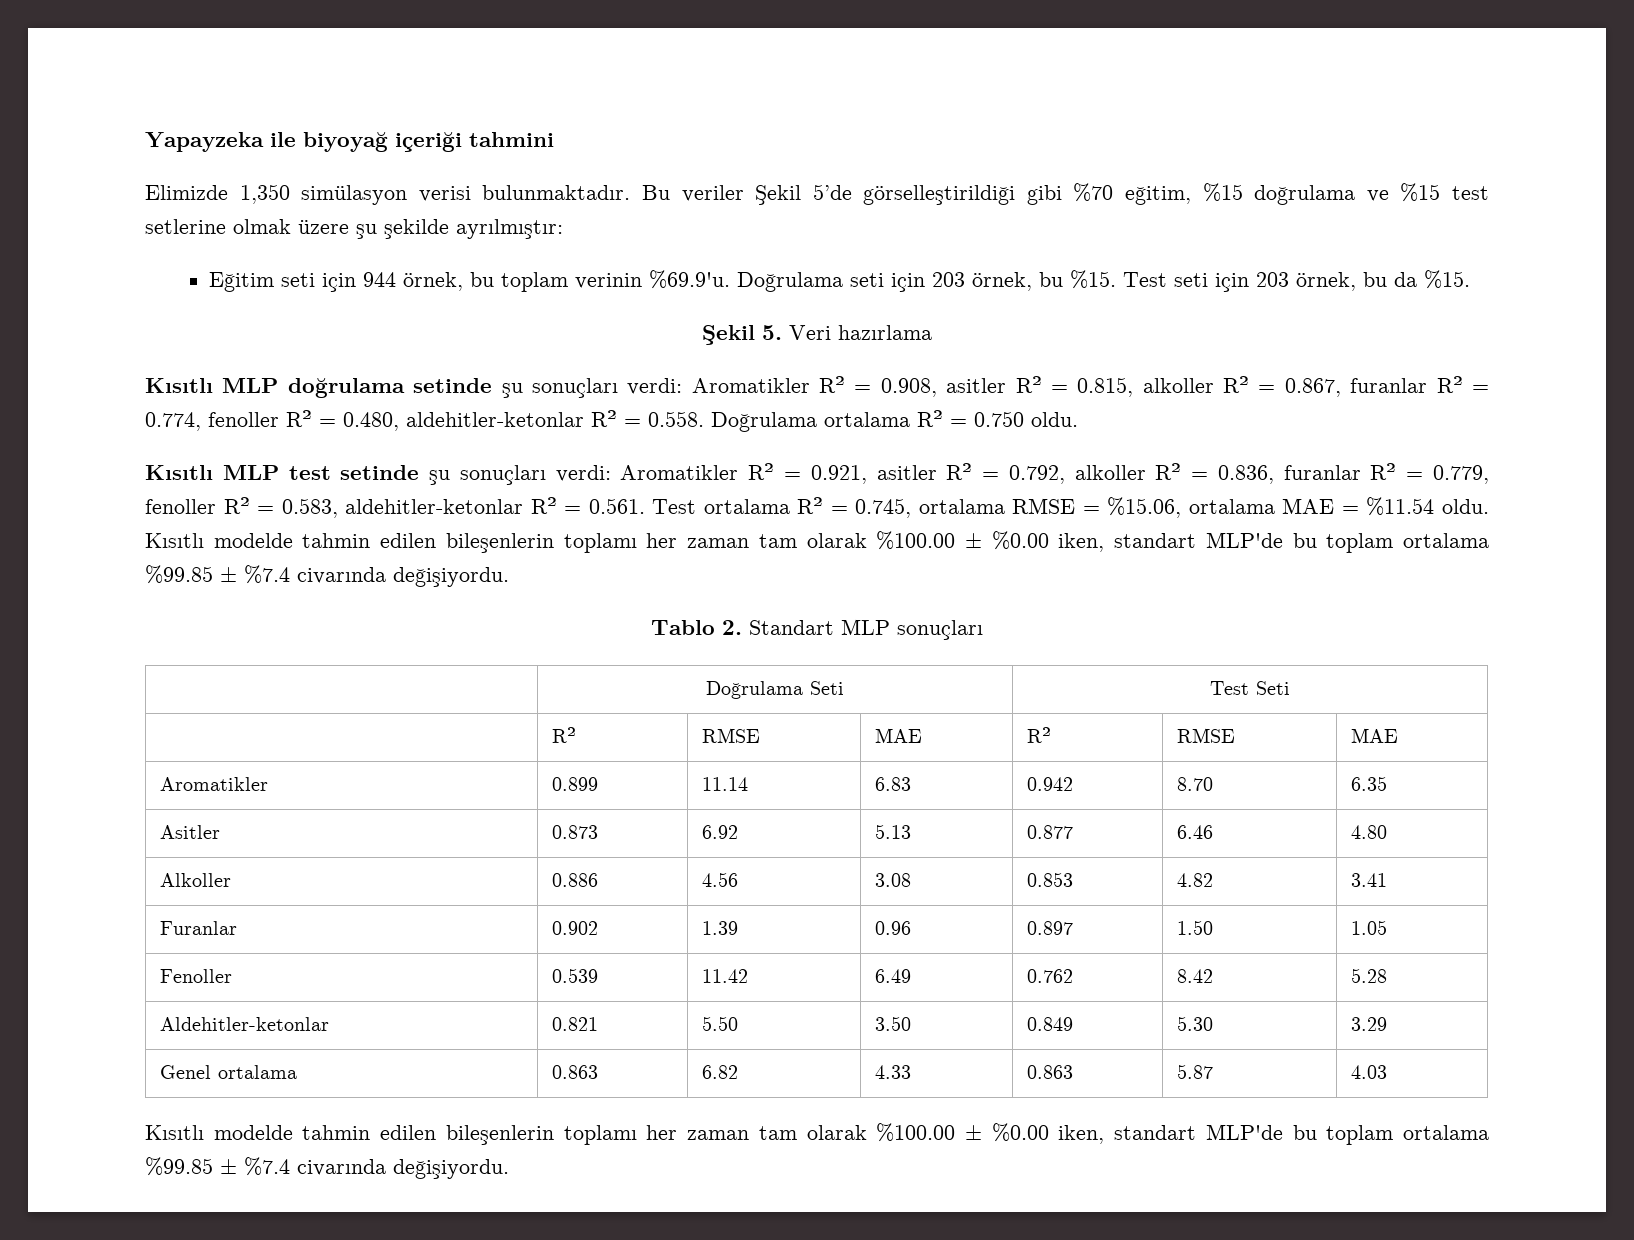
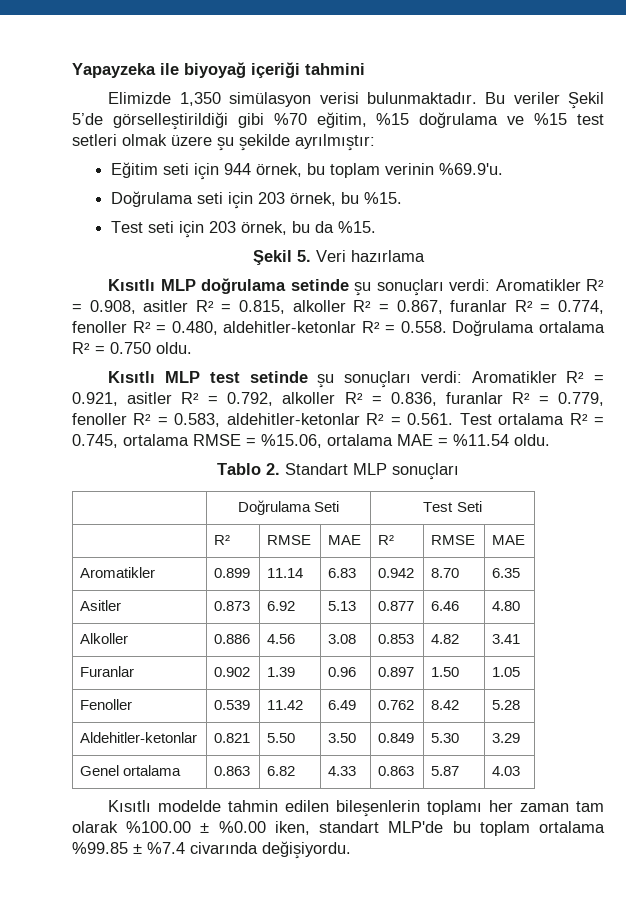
- Bu veriler Şekil 5’de görselleştirildiği gibi %70 eğitim, %15 doğrulama ve %15 test setlerine olmak üzere şu şekilde ayrılmıştır:
+ Bu veriler Şekil 5’de görselleştirildiği gibi %70 eğitim, %15 doğrulama ve %15 test setleri olmak üzere şu şekilde ayrılmıştır:
- Eğitim seti için 944 örnek, bu toplam verinin %69.9'u. Doğrulama seti için 203 örnek, bu %15. Test seti için 203 örnek, bu da %15.
+ Eğitim seti için 944 örnek, bu toplam verinin %69.9'u.
+ Doğrulama seti için 203 örnek, bu %15.
+ Test seti için 203 örnek, bu da %15.
- Kısıtlı MLP test setinde şu sonuçları verdi: Aromatikler R² = 0.921, asitler R² = 0.792, alkoller R² = 0.836, furanlar R² = 0.779, fenoller R² = 0.583, aldehitler-ketonlar R² = 0.561. Test ortalama R² = 0.745, ortalama RMSE = %15.06, ortalama MAE = %11.54 oldu. Kısıtlı modelde tahmin edilen bileşenlerin toplamı her zaman tam olarak %100.00 ± %0.00 iken, standart MLP'de bu toplam ortalama %99.85 ± %7.4 civarında değişiyordu.
+ Kısıtlı MLP test setinde şu sonuçları verdi: Aromatikler R² = 0.921, asitler R² = 0.792, alkoller R² = 0.836, furanlar R² = 0.779, fenoller R² = 0.583, aldehitler-ketonlar R² = 0.561. Test ortalama R² = 0.745, ortalama RMSE = %15.06, ortalama MAE = %11.54 oldu.

